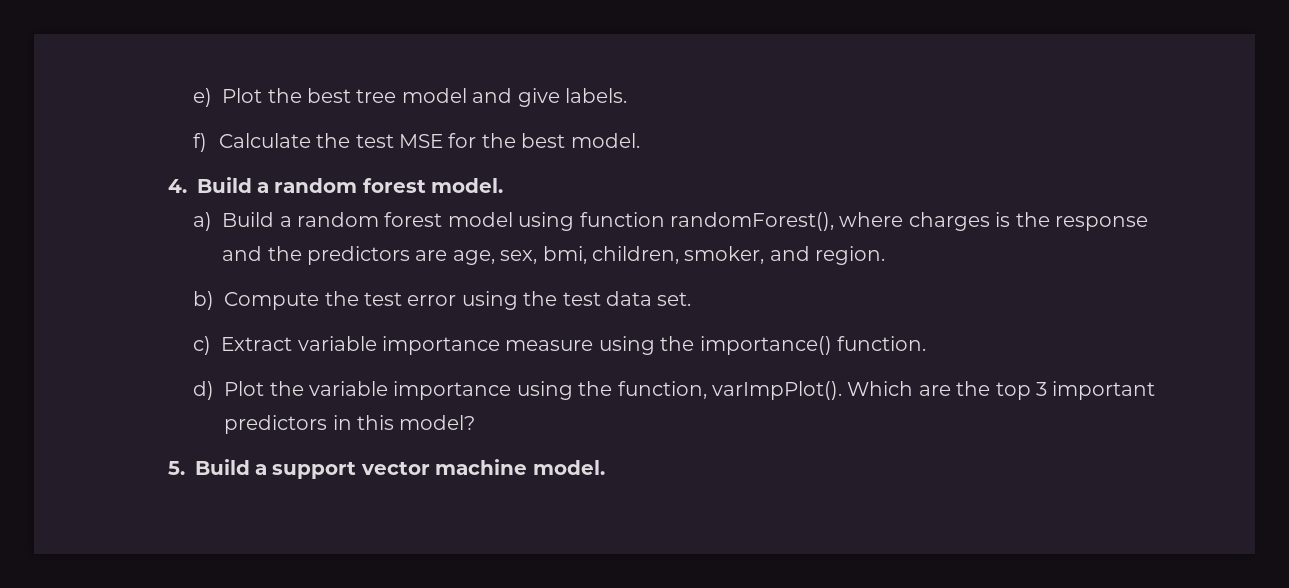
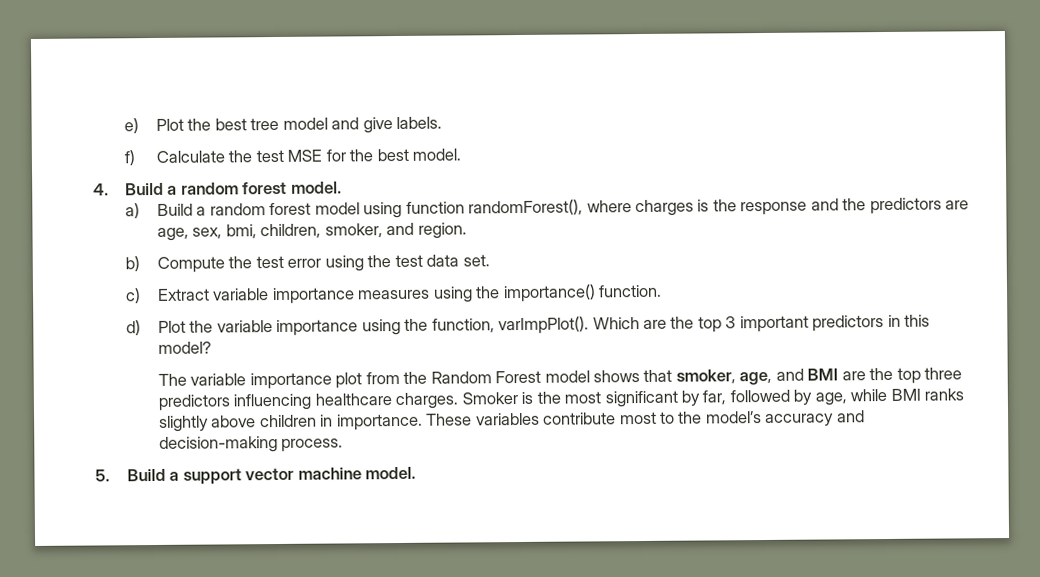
- c) Extract variable importance measure using the importance() function.
+ c) Extract variable importance measures using the importance() function.
+ The variable importance plot from the Random Forest model shows that smoker, age, and BMI are the top three predictors influencing healthcare charges. Smoker is the most significant by far, followed by age, while BMI ranks slightly above children in importance. These variables contribute most to the model’s accuracy and decision-making process.

